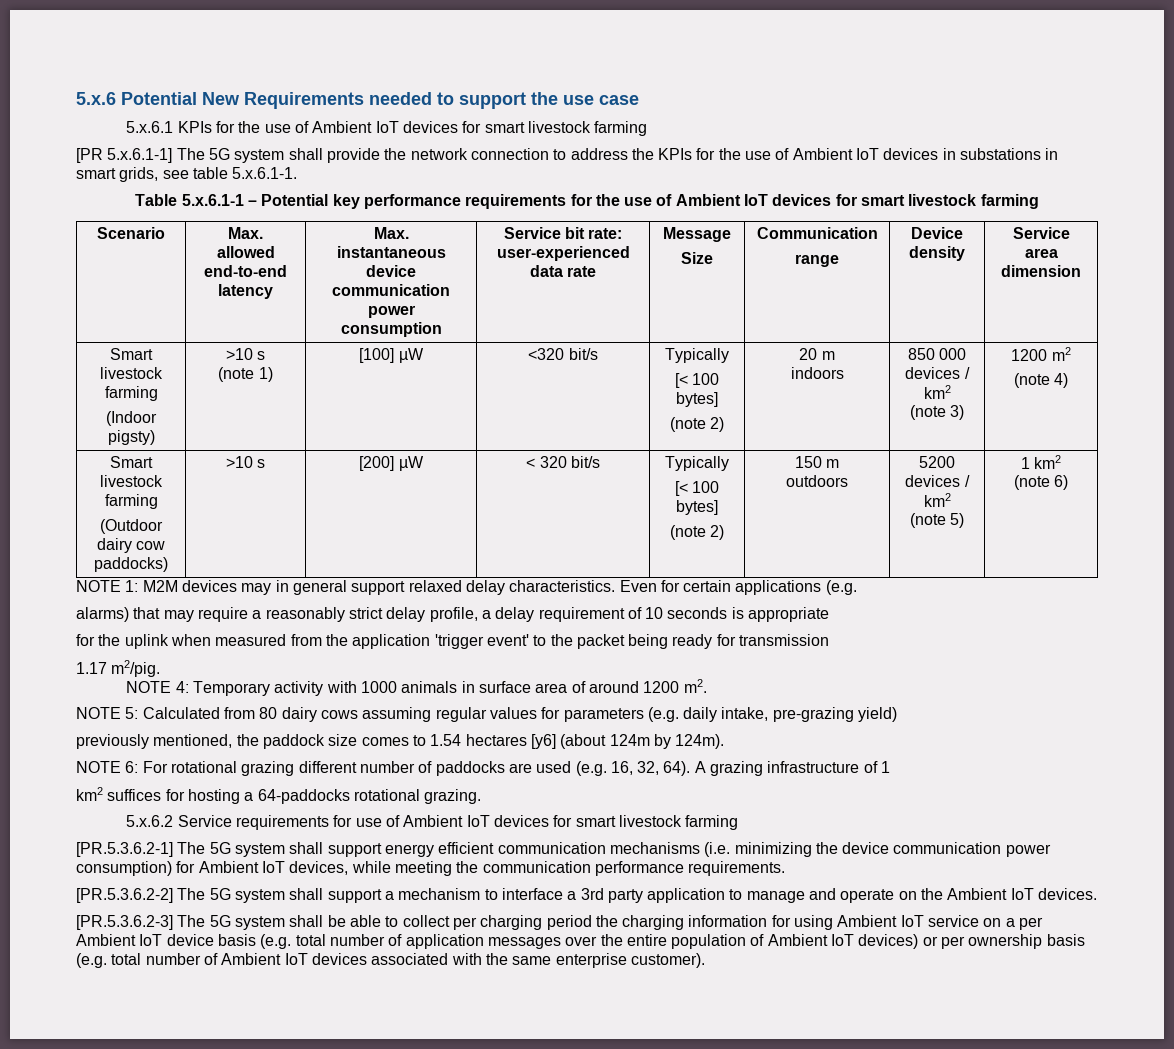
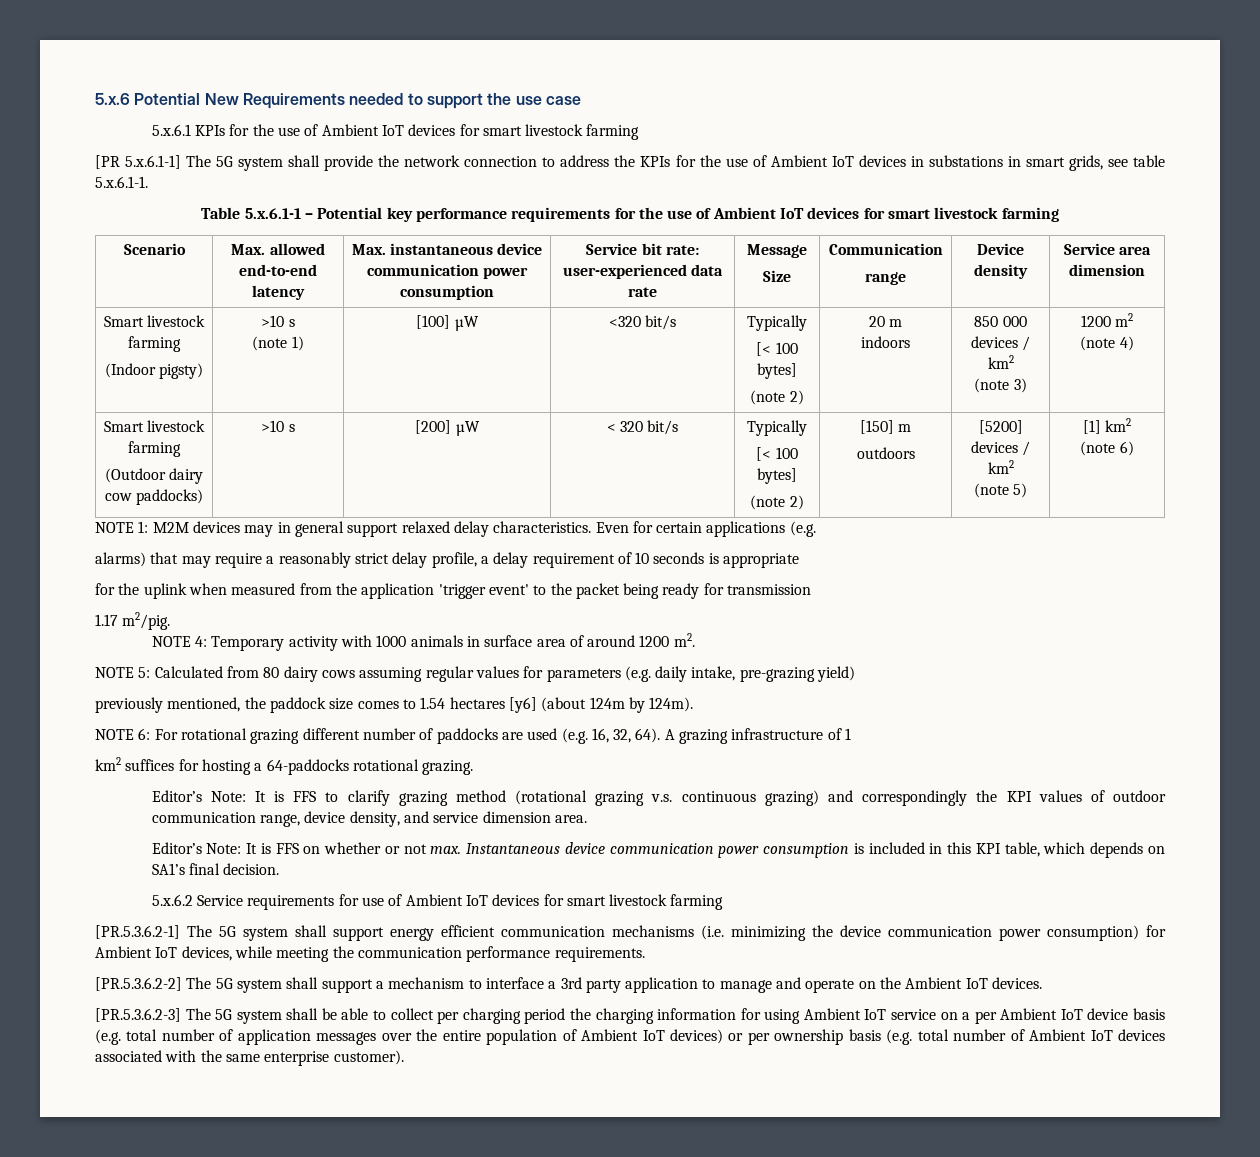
  Scenario | Max. allowed end-to-end latency | Max. instantaneous device communication power consumption | Service bit rate: user-experienced data rate | Message
  Size | Communication
  range | Device density | Service area dimension
  Smart livestock farming
  (Indoor pigsty) | >10 s
  (note 1) | [100] µW | <320 bit/s | Typically
  [< 100 bytes]
  (note 2) | 20 m
  indoors | 850 000 devices / km2
  (note 3) | 1200 m2
  (note 4)
  Smart livestock farming
  (Outdoor dairy cow paddocks) | >10 s | [200] µW | < 320 bit/s | Typically
  [< 100 bytes]
- (note 2) | 150 m
- outdoors | 5200 devices / km2
- (note 5) | 1 km2
+ (note 2) | [150] m
+ outdoors | [5200] devices / km2
+ (note 5) | [1] km2
+ Editor’s Note: It is FFS to clarify grazing method (rotational grazing v.s. continuous grazing) and correspondingly the KPI values of outdoor communication range, device density, and service dimension area.
+ Editor’s Note: It is FFS on whether or not max. Instantaneous device communication power consumption is included in this KPI table, which depends on SA1’s final decision.

